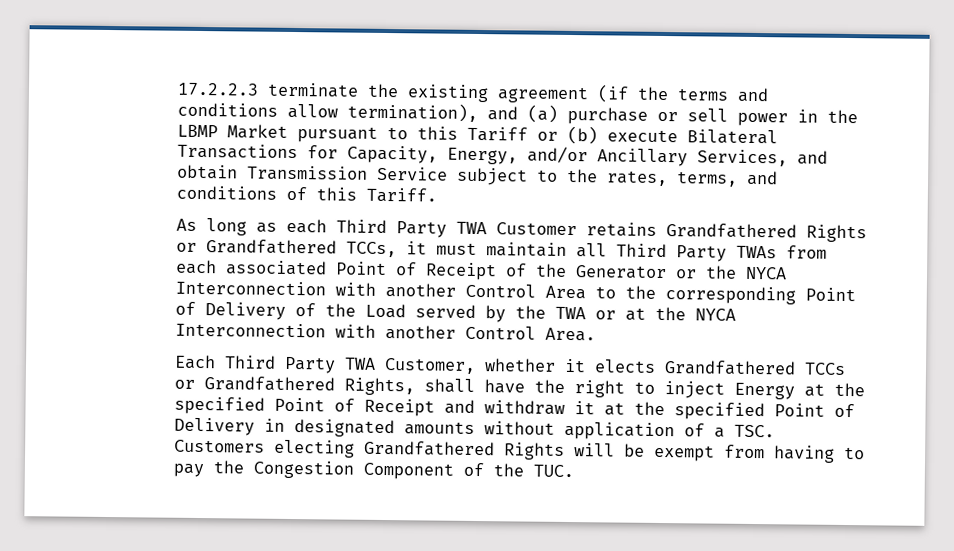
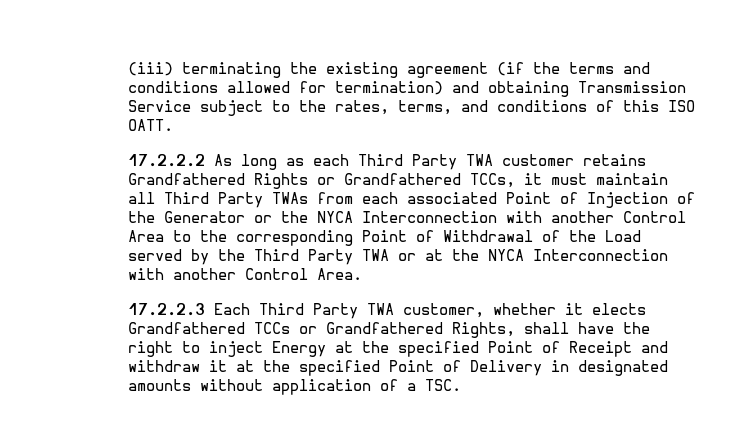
- 17.2.2.3 terminate the existing agreement (if the terms and conditions allow termination), and (a) purchase or sell power in the LBMP Market pursuant to this Tariff or (b) execute Bilateral Transactions for Capacity, Energy, and/or Ancillary Services, and obtain Transmission Service subject to the rates, terms, and conditions of this Tariff.
- As long as each Third Party TWA Customer retains Grandfathered Rights or Grandfathered TCCs, it must maintain all Third Party TWAs from each associated Point of Receipt of the Generator or the NYCA Interconnection with another Control Area to the corresponding Point of Delivery of the Load served by the TWA or at the NYCA Interconnection with another Control Area.
+ (iii) terminating the existing agreement (if the terms and conditions allowed for termination) and obtaining Transmission Service subject to the rates, terms, and conditions of this ISO OATT.
+ 17.2.2.2 As long as each Third Party TWA customer retains Grandfathered Rights or Grandfathered TCCs, it must maintain all Third Party TWAs from each associated Point of Injection of the Generator or the NYCA Interconnection with another Control Area to the corresponding Point of Withdrawal of the Load served by the Third Party TWA or at the NYCA Interconnection with another Control Area.
- Each Third Party TWA Customer, whether it elects Grandfathered TCCs or Grandfathered Rights, shall have the right to inject Energy at the specified Point of Receipt and withdraw it at the specified Point of Delivery in designated amounts without application of a TSC. Customers electing Grandfathered Rights will be exempt from having to pay the Congestion Component of the TUC.
+ 17.2.2.3 Each Third Party TWA customer, whether it elects Grandfathered TCCs or Grandfathered Rights, shall have the right to inject Energy at the specified Point of Receipt and withdraw it at the specified Point of Delivery in designated amounts without application of a TSC.

